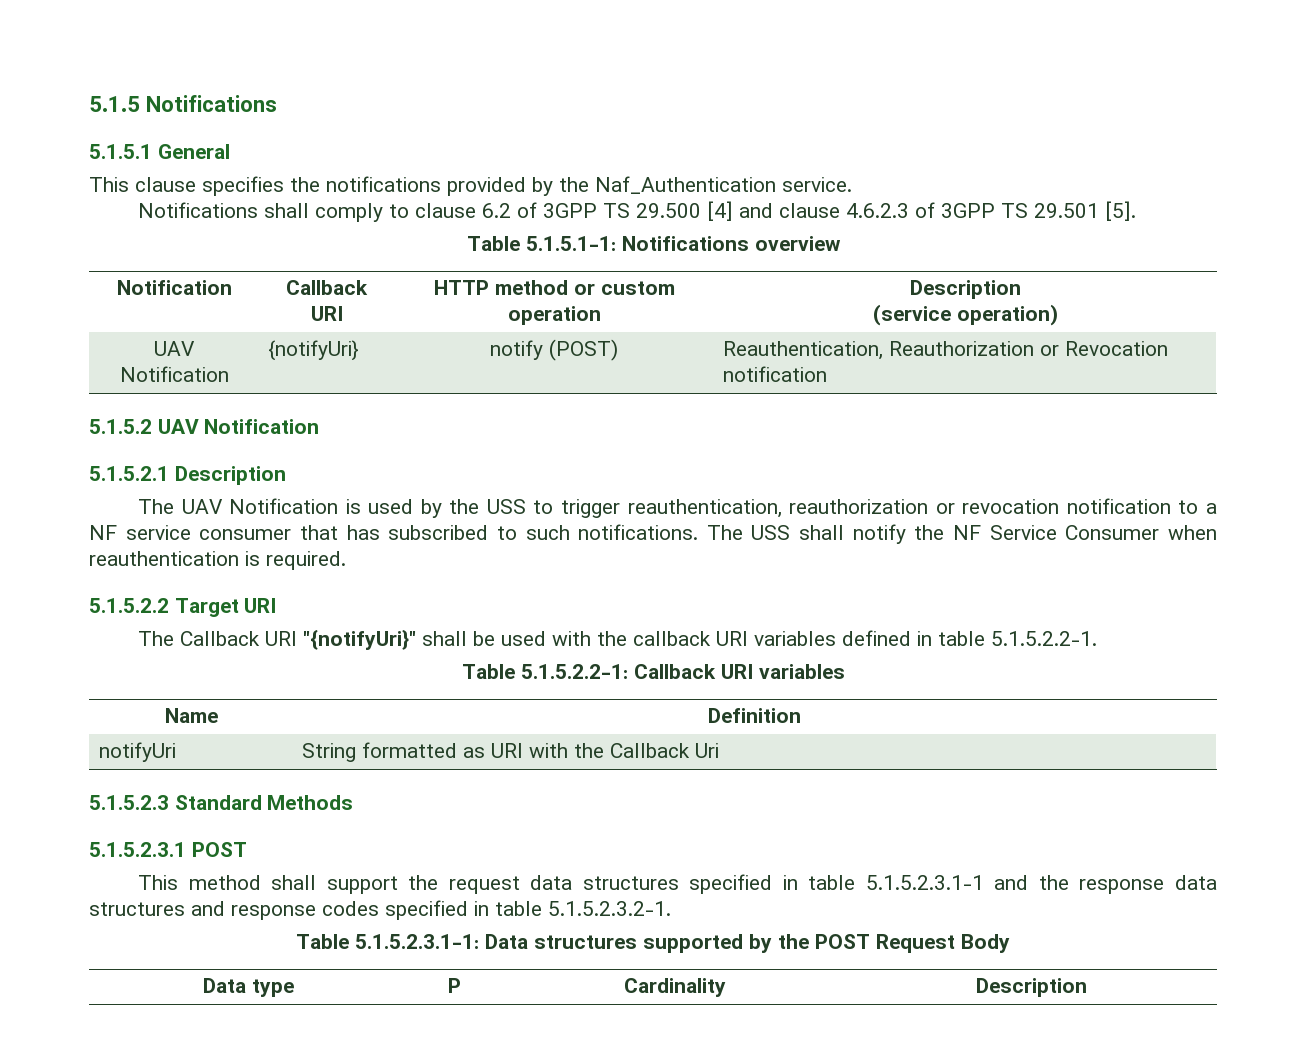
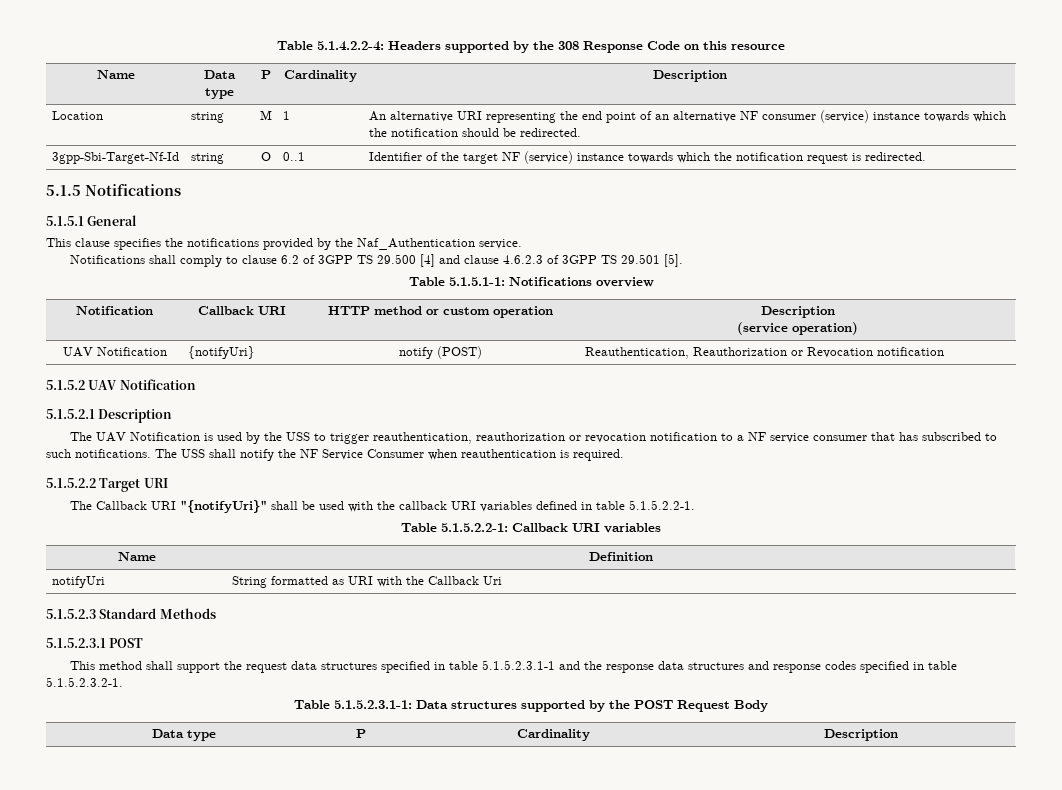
+ Table 5.1.4.2.2-4: Headers supported by the 308 Response Code on this resource
+ Name | Data type | P | Cardinality | Description
+ Location | string | M | 1 | An alternative URI representing the end point of an alternative NF consumer (service) instance towards which the notification should be redirected.
+ 3gpp-Sbi-Target-Nf-Id | string | O | 0..1 | Identifier of the target NF (service) instance towards which the notification request is redirected.

